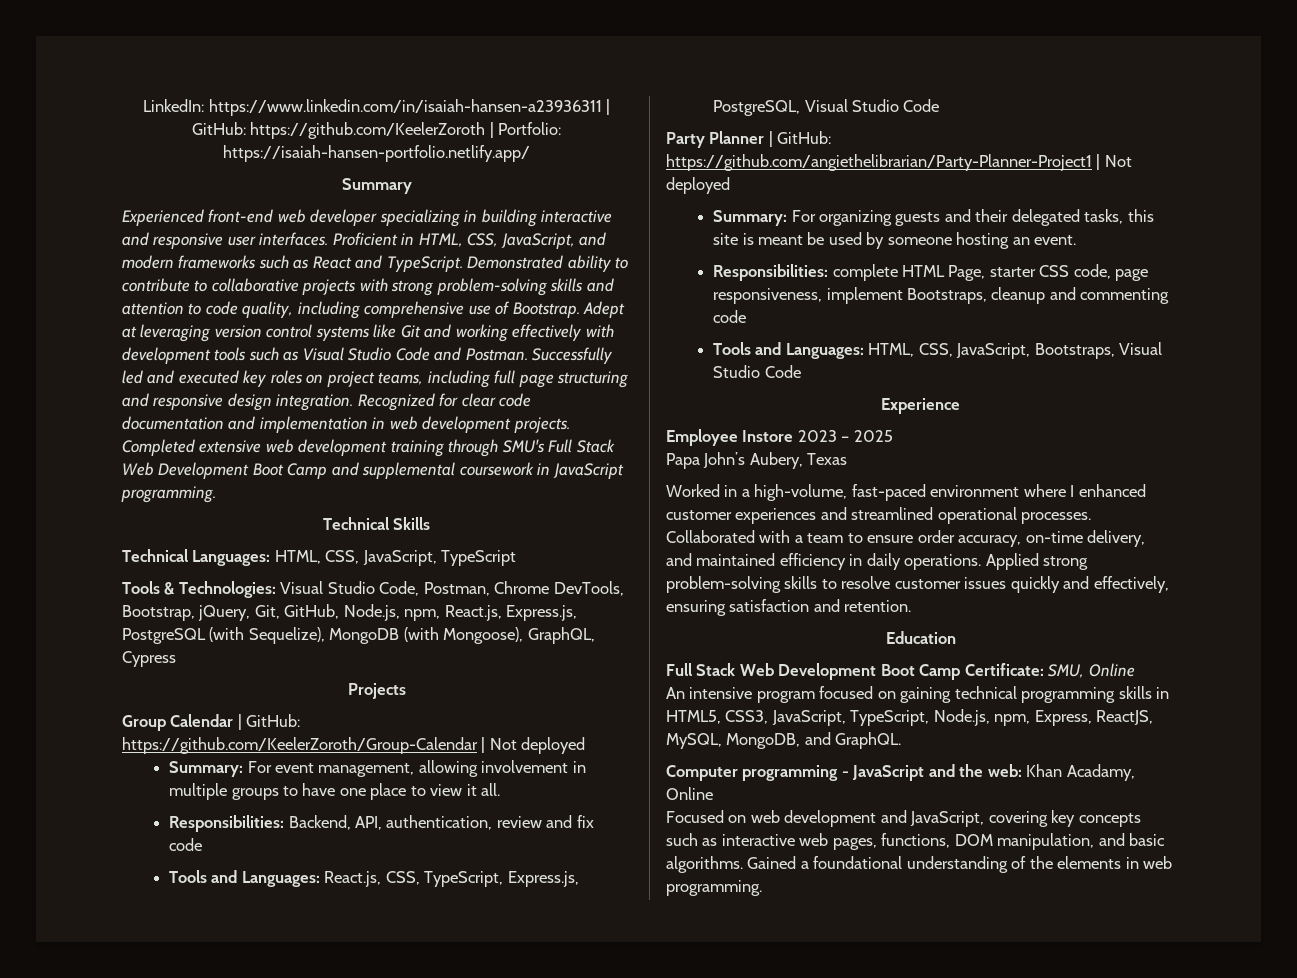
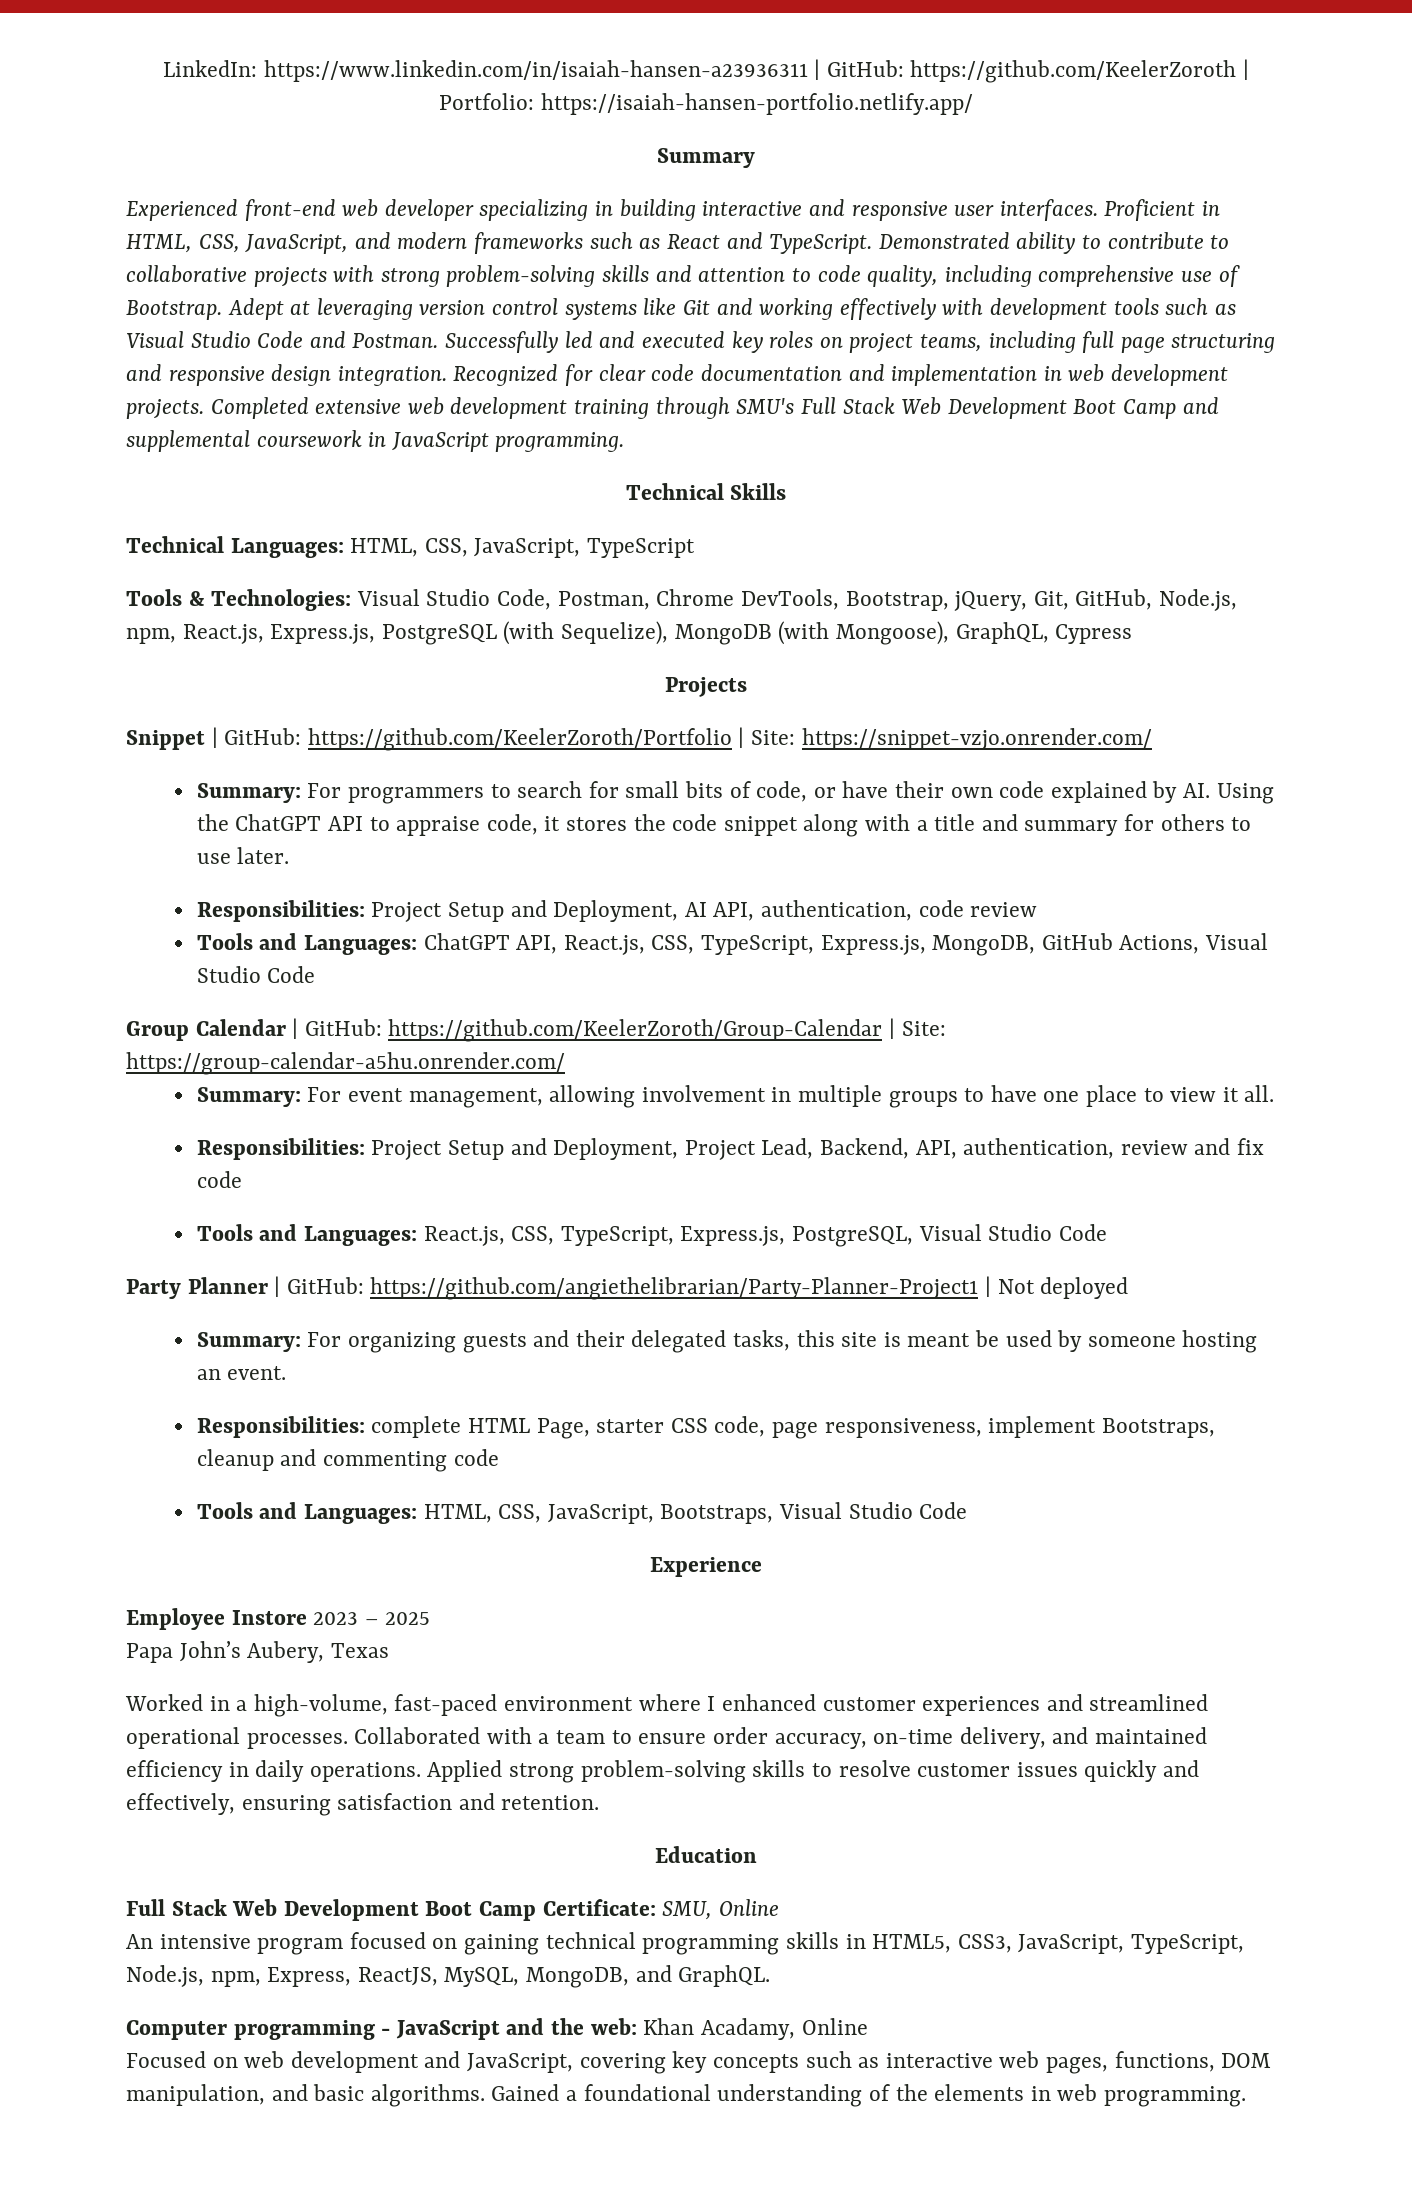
+ Snippet | GitHub: https://github.com/KeelerZoroth/Portfolio | Site: https://snippet-vzjo.onrender.com/
+ Summary: For programmers to search for small bits of code, or have their own code explained by AI. Using the ChatGPT API to appraise code, it stores the code snippet along with a title and summary for others to use later.
+ Responsibilities: Project Setup and Deployment, AI API, authentication, code review
+ Tools and Languages: ChatGPT API, React.js, CSS, TypeScript, Express.js, MongoDB, GitHub Actions, Visual Studio Code
- Group Calendar | GitHub: https://github.com/KeelerZoroth/Group-Calendar | Not deployed
+ Group Calendar | GitHub: https://github.com/KeelerZoroth/Group-Calendar | Site: https://group-calendar-a5hu.onrender.com/
- Responsibilities: Backend, API, authentication, review and fix code
+ Responsibilities: Project Setup and Deployment, Project Lead, Backend, API, authentication, review and fix code

